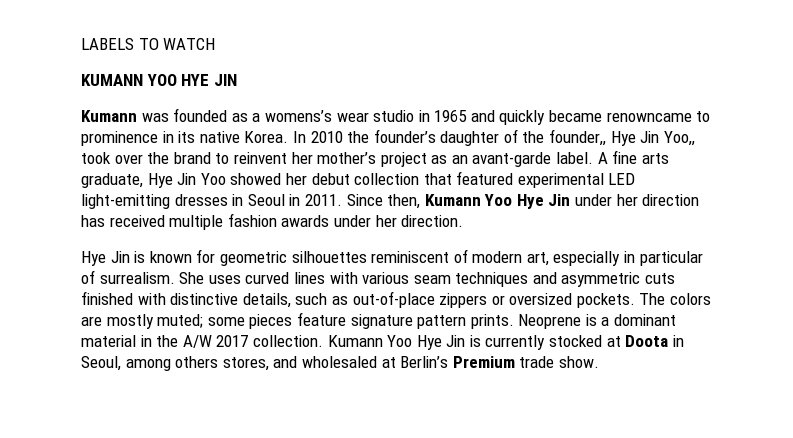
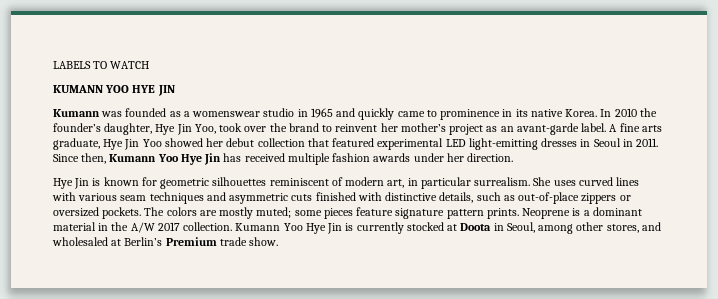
- Kumann was founded as a womens’s wear studio in 1965 and quickly became renowncame to prominence in its native Korea.
+ Kumann was founded as a womenswear studio in 1965 and quickly came to prominence in its native Korea.
- In 2010 the founder’s daughter of the founder,, Hye Jin Yoo,, took over the brand to reinvent her mother’s project as an avant-garde label.
+ In 2010 the founder’s daughter, Hye Jin Yoo, took over the brand to reinvent her mother’s project as an avant-garde label.
- Since then, Kumann Yoo Hye Jin under her direction has received multiple fashion awards under her direction.
+ Since then, Kumann Yoo Hye Jin has received multiple fashion awards under her direction.
- Hye Jin is known for geometric silhouettes reminiscent of modern art, especially in particular of surrealism.
+ Hye Jin is known for geometric silhouettes reminiscent of modern art, in particular surrealism.
- Kumann Yoo Hye Jin is currently stocked at Doota in Seoul, among others stores, and wholesaled at Berlin’s Premium trade show.
+ Kumann Yoo Hye Jin is currently stocked at Doota in Seoul, among other stores, and wholesaled at Berlin’s Premium trade show.

